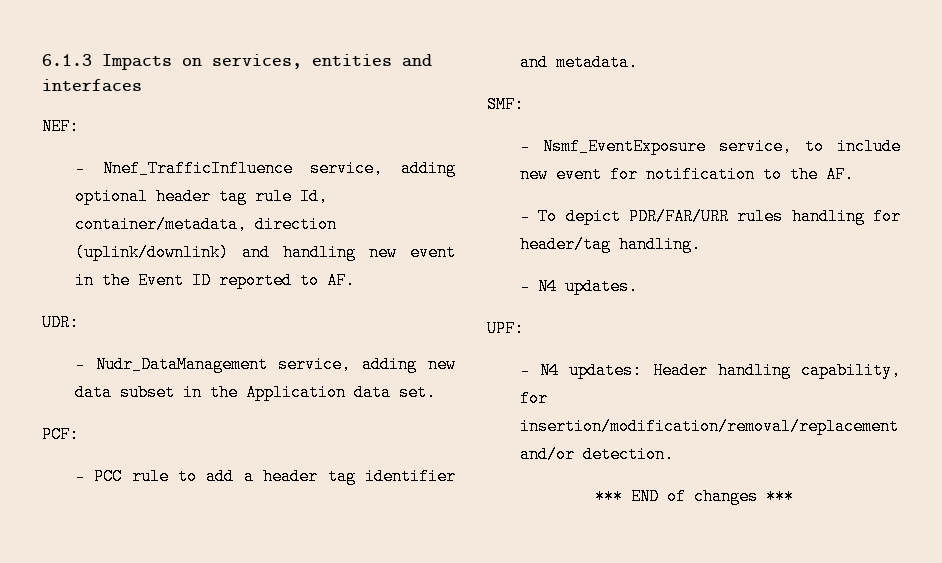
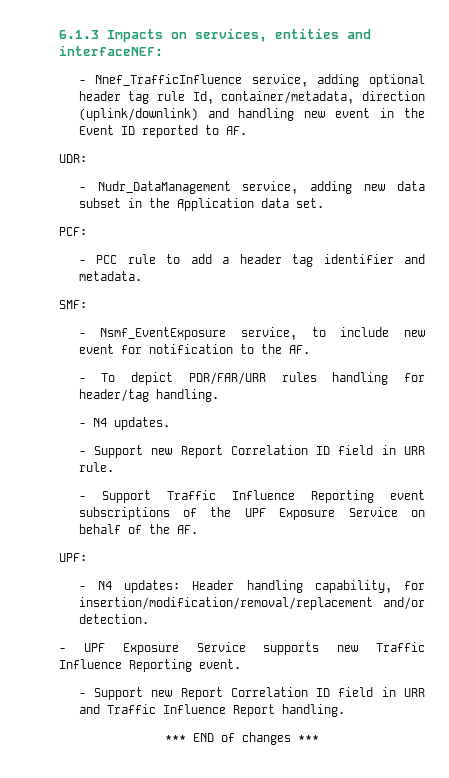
- 6.1.3 Impacts on services, entities and interfaces
- NEF:
+ 6.1.3 Impacts on services, entities and interfaceNEF:
+ - Support new Report Correlation ID field in URR rule.
+ - Support Traffic Influence Reporting event subscriptions of the UPF Exposure Service on behalf of the AF.
+ - UPF Exposure Service supports new Traffic Influence Reporting event.
+ - Support new Report Correlation ID field in URR and Traffic Influence Report handling.

